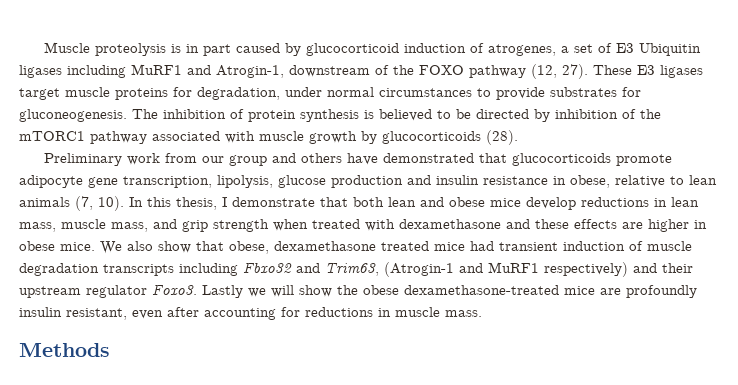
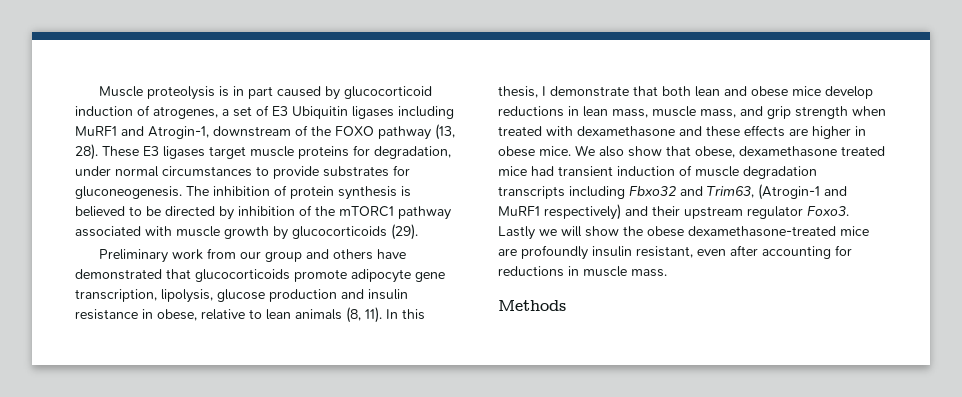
- Muscle proteolysis is in part caused by glucocorticoid induction of atrogenes, a set of E3 Ubiquitin ligases including MuRF1 and Atrogin-1, downstream of the FOXO pathway (12, 27).
+ Muscle proteolysis is in part caused by glucocorticoid induction of atrogenes, a set of E3 Ubiquitin ligases including MuRF1 and Atrogin-1, downstream of the FOXO pathway (13, 28).
- The inhibition of protein synthesis is believed to be directed by inhibition of the mTORC1 pathway associated with muscle growth by glucocorticoids (28).
+ The inhibition of protein synthesis is believed to be directed by inhibition of the mTORC1 pathway associated with muscle growth by glucocorticoids (29).
- Preliminary work from our group and others have demonstrated that glucocorticoids promote adipocyte gene transcription, lipolysis, glucose production and insulin resistance in obese, relative to lean animals (7, 10).
+ Preliminary work from our group and others have demonstrated that glucocorticoids promote adipocyte gene transcription, lipolysis, glucose production and insulin resistance in obese, relative to lean animals (8, 11).

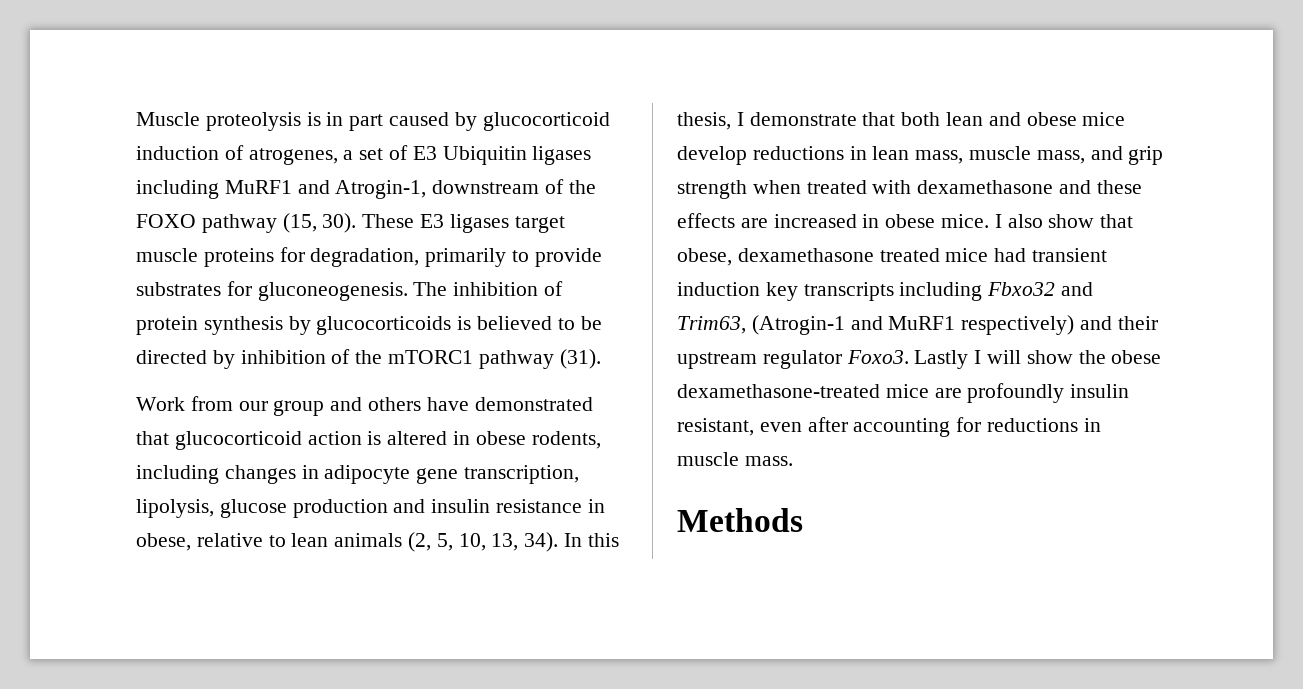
- Muscle proteolysis is in part caused by glucocorticoid induction of atrogenes, a set of E3 Ubiquitin ligases including MuRF1 and Atrogin-1, downstream of the FOXO pathway (13, 28).
+ Muscle proteolysis is in part caused by glucocorticoid induction of atrogenes, a set of E3 Ubiquitin ligases including MuRF1 and Atrogin-1, downstream of the FOXO pathway (15, 30).
- These E3 ligases target muscle proteins for degradation, under normal circumstances to provide substrates for gluconeogenesis.
+ These E3 ligases target muscle proteins for degradation, primarily to provide substrates for gluconeogenesis.
- The inhibition of protein synthesis is believed to be directed by inhibition of the mTORC1 pathway associated with muscle growth by glucocorticoids (29).
- Preliminary work from our group and others have demonstrated that glucocorticoids promote adipocyte gene transcription, lipolysis, glucose production and insulin resistance in obese, relative to lean animals (8, 11).
+ The inhibition of protein synthesis by glucocorticoids is believed to be directed by inhibition of the mTORC1 pathway (31).
+ Work from our group and others have demonstrated that glucocorticoid action is altered in obese rodents, including changes in adipocyte gene transcription, lipolysis, glucose production and insulin resistance in obese, relative to lean animals (2, 5, 10, 13, 34).
- In this thesis, I demonstrate that both lean and obese mice develop reductions in lean mass, muscle mass, and grip strength when treated with dexamethasone and these effects are higher in obese mice.
+ In this thesis, I demonstrate that both lean and obese mice develop reductions in lean mass, muscle mass, and grip strength when treated with dexamethasone and these effects are increased in obese mice.
- We also show that obese, dexamethasone treated mice had transient induction of muscle degradation transcripts including Fbxo32 and Trim63, (Atrogin-1 and MuRF1 respectively) and their upstream regulator Foxo3.
+ I also show that obese, dexamethasone treated mice had transient induction key transcripts including Fbxo32 and Trim63, (Atrogin-1 and MuRF1 respectively) and their upstream regulator Foxo3.
- Lastly we will show the obese dexamethasone-treated mice are profoundly insulin resistant, even after accounting for reductions in muscle mass.
+ Lastly I will show the obese dexamethasone-treated mice are profoundly insulin resistant, even after accounting for reductions in muscle mass.

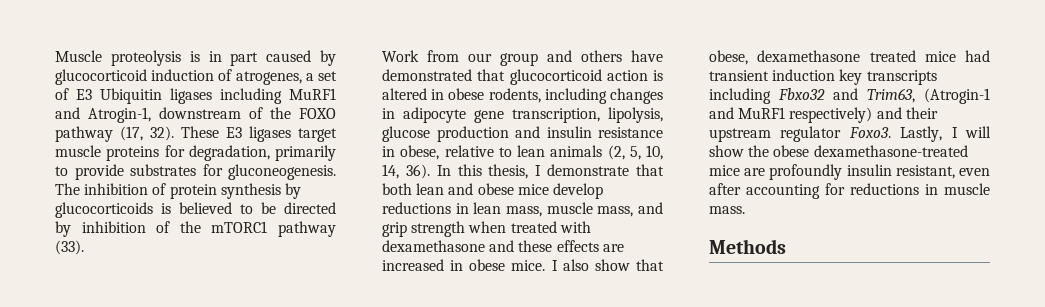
- Muscle proteolysis is in part caused by glucocorticoid induction of atrogenes, a set of E3 Ubiquitin ligases including MuRF1 and Atrogin-1, downstream of the FOXO pathway (15, 30).
+ Muscle proteolysis is in part caused by glucocorticoid induction of atrogenes, a set of E3 Ubiquitin ligases including MuRF1 and Atrogin-1, downstream of the FOXO pathway (17, 32).
- The inhibition of protein synthesis by glucocorticoids is believed to be directed by inhibition of the mTORC1 pathway (31).
+ The inhibition of protein synthesis by glucocorticoids is believed to be directed by inhibition of the mTORC1 pathway (33).
- Work from our group and others have demonstrated that glucocorticoid action is altered in obese rodents, including changes in adipocyte gene transcription, lipolysis, glucose production and insulin resistance in obese, relative to lean animals (2, 5, 10, 13, 34).
+ Work from our group and others have demonstrated that glucocorticoid action is altered in obese rodents, including changes in adipocyte gene transcription, lipolysis, glucose production and insulin resistance in obese, relative to lean animals (2, 5, 10, 14, 36).
- Lastly I will show the obese dexamethasone-treated mice are profoundly insulin resistant, even after accounting for reductions in muscle mass.
+ Lastly, I will show the obese dexamethasone-treated mice are profoundly insulin resistant, even after accounting for reductions in muscle mass.

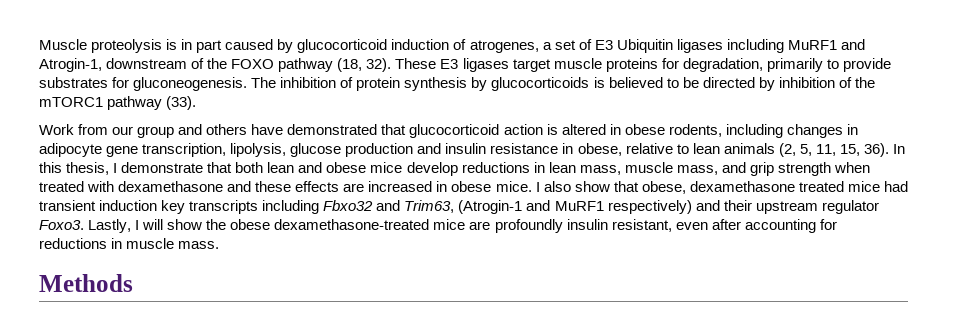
- Muscle proteolysis is in part caused by glucocorticoid induction of atrogenes, a set of E3 Ubiquitin ligases including MuRF1 and Atrogin-1, downstream of the FOXO pathway (17, 32).
+ Muscle proteolysis is in part caused by glucocorticoid induction of atrogenes, a set of E3 Ubiquitin ligases including MuRF1 and Atrogin-1, downstream of the FOXO pathway (18, 32).
- Work from our group and others have demonstrated that glucocorticoid action is altered in obese rodents, including changes in adipocyte gene transcription, lipolysis, glucose production and insulin resistance in obese, relative to lean animals (2, 5, 10, 14, 36).
+ Work from our group and others have demonstrated that glucocorticoid action is altered in obese rodents, including changes in adipocyte gene transcription, lipolysis, glucose production and insulin resistance in obese, relative to lean animals (2, 5, 11, 15, 36).

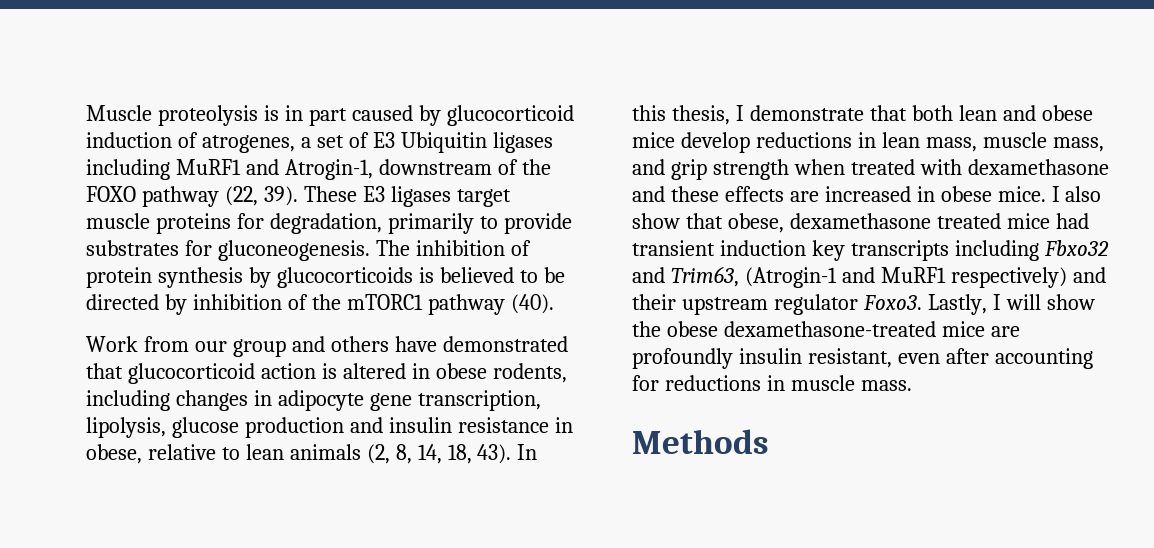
- Muscle proteolysis is in part caused by glucocorticoid induction of atrogenes, a set of E3 Ubiquitin ligases including MuRF1 and Atrogin-1, downstream of the FOXO pathway (18, 32).
+ Muscle proteolysis is in part caused by glucocorticoid induction of atrogenes, a set of E3 Ubiquitin ligases including MuRF1 and Atrogin-1, downstream of the FOXO pathway (22, 39).
- The inhibition of protein synthesis by glucocorticoids is believed to be directed by inhibition of the mTORC1 pathway (33).
+ The inhibition of protein synthesis by glucocorticoids is believed to be directed by inhibition of the mTORC1 pathway (40).
- Work from our group and others have demonstrated that glucocorticoid action is altered in obese rodents, including changes in adipocyte gene transcription, lipolysis, glucose production and insulin resistance in obese, relative to lean animals (2, 5, 11, 15, 36).
+ Work from our group and others have demonstrated that glucocorticoid action is altered in obese rodents, including changes in adipocyte gene transcription, lipolysis, glucose production and insulin resistance in obese, relative to lean animals (2, 8, 14, 18, 43).

